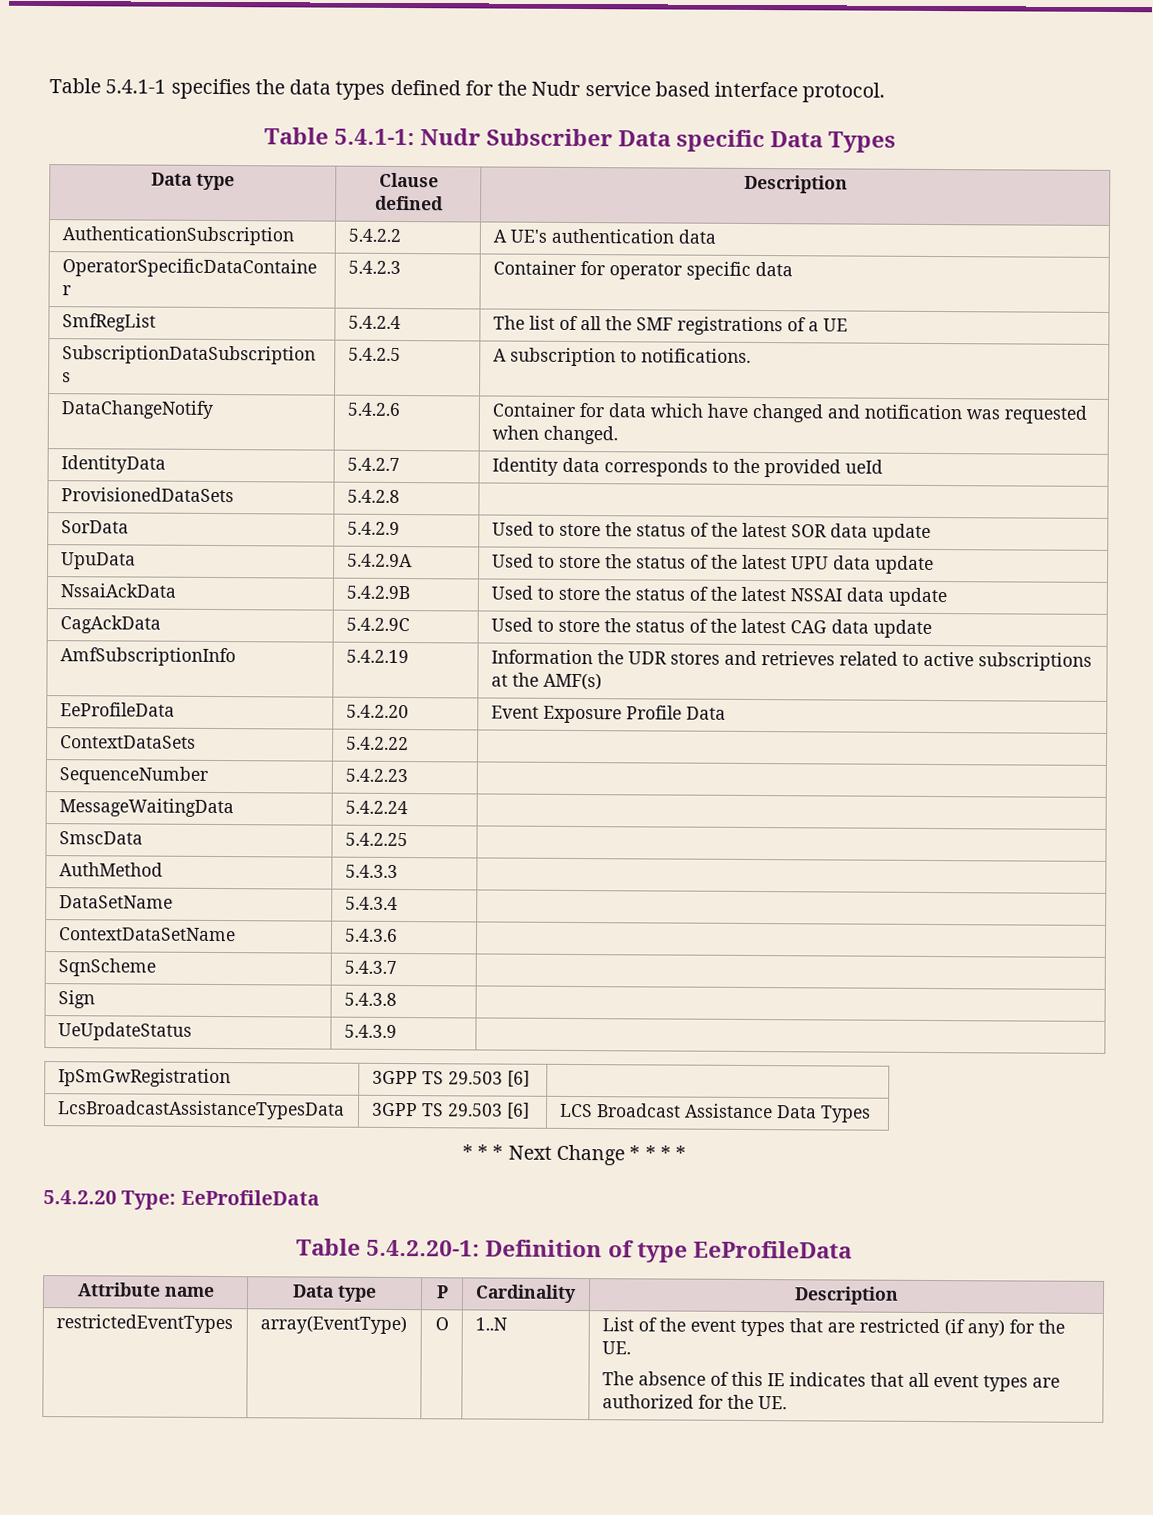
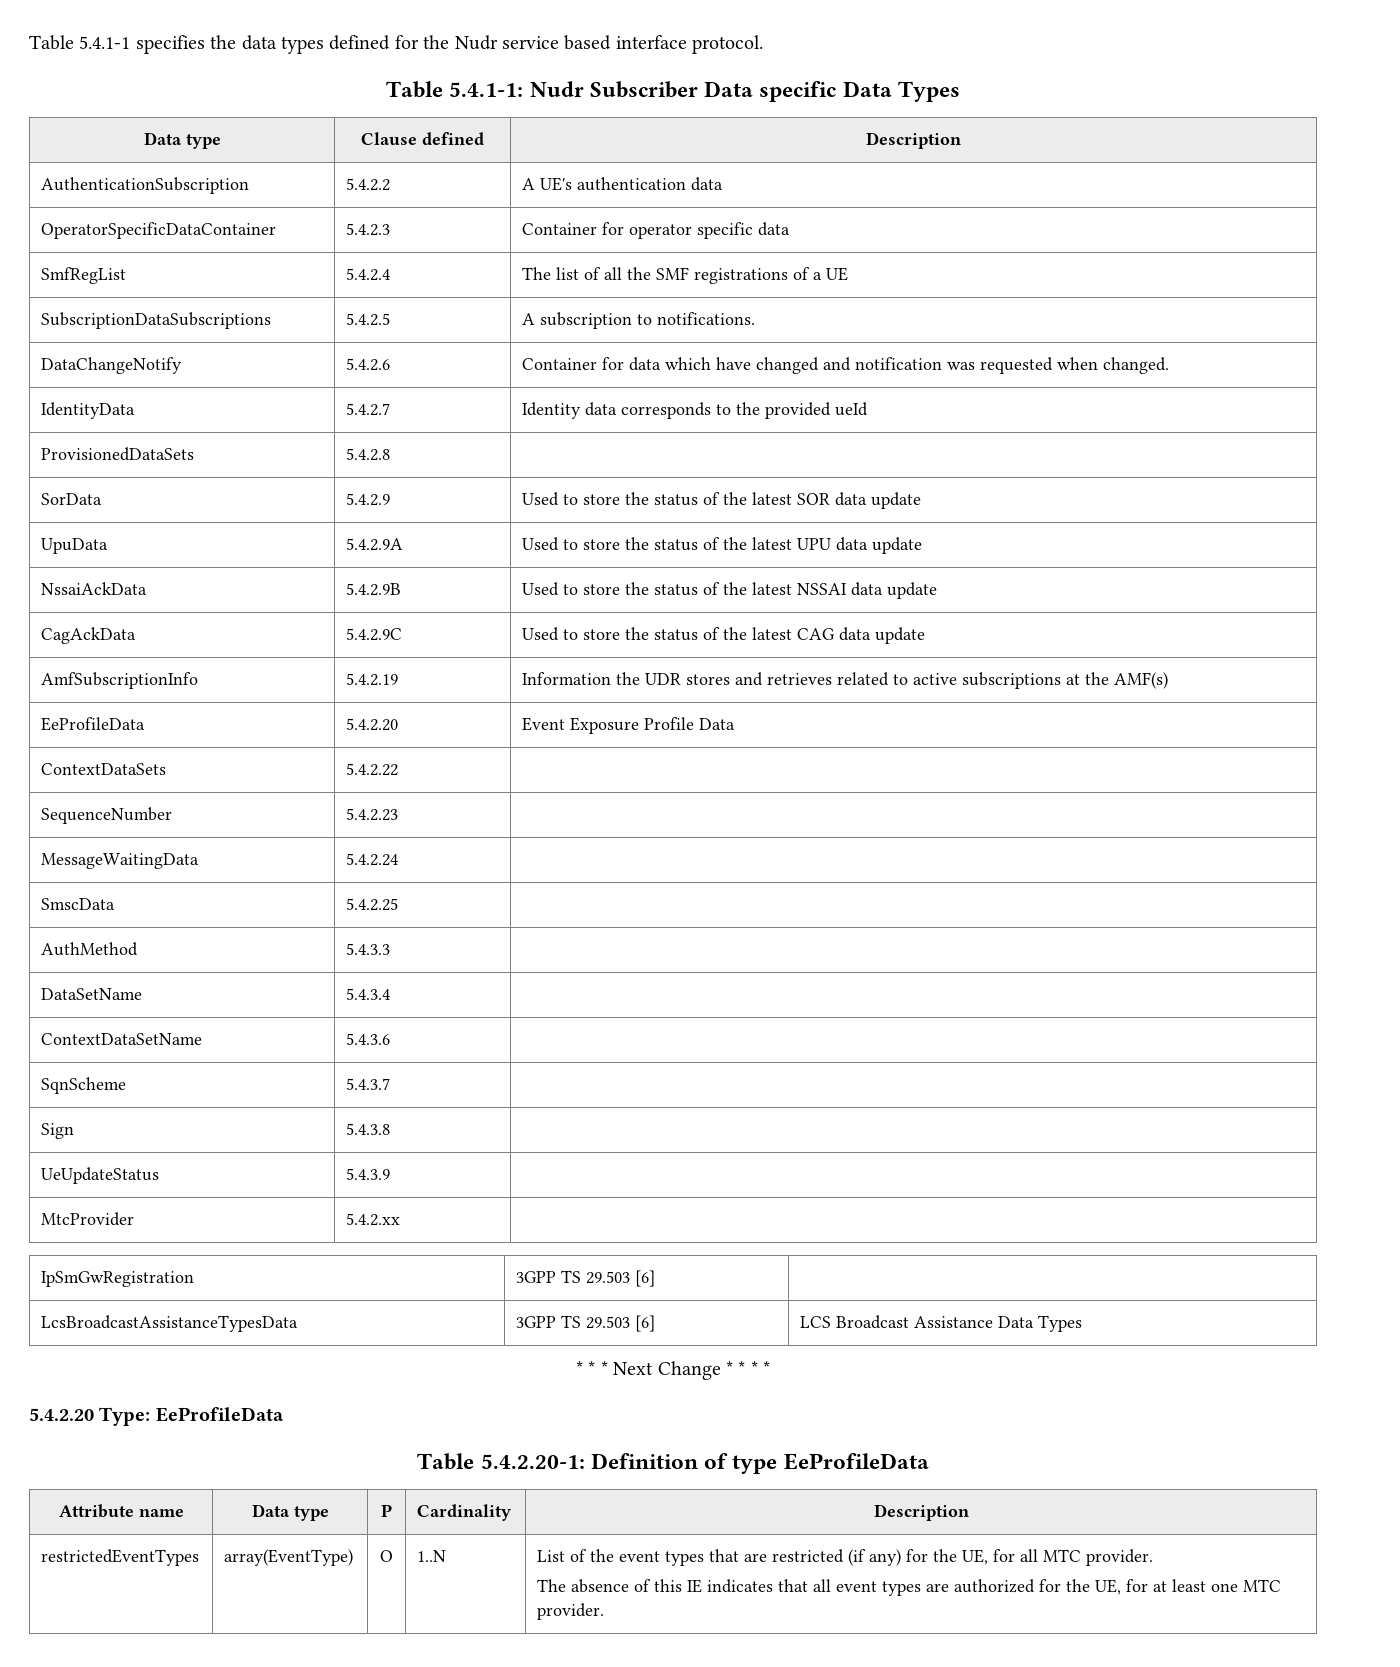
+ MtcProvider | 5.4.2.xx |
- List of the event types that are restricted (if any) for the UE.
+ List of the event types that are restricted (if any) for the UE, for all MTC provider.
- The absence of this IE indicates that all event types are authorized for the UE.
+ The absence of this IE indicates that all event types are authorized for the UE, for at least one MTC provider.

